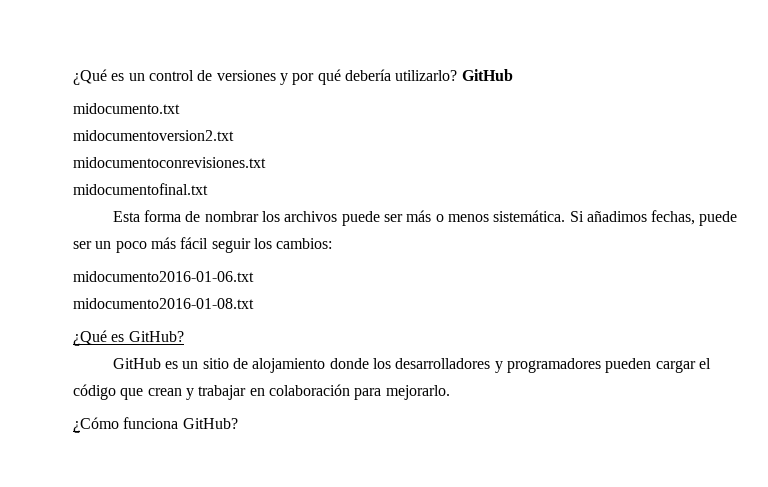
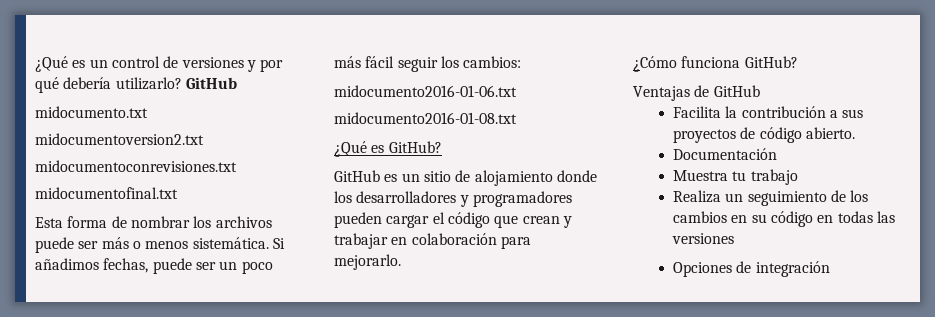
+ Ventajas de GitHub
+ Facilita la contribución a sus proyectos de código abierto.
+ Documentación
+ Muestra tu trabajo
+ Realiza un seguimiento de los cambios en su código en todas las versiones
+ Opciones de integración

